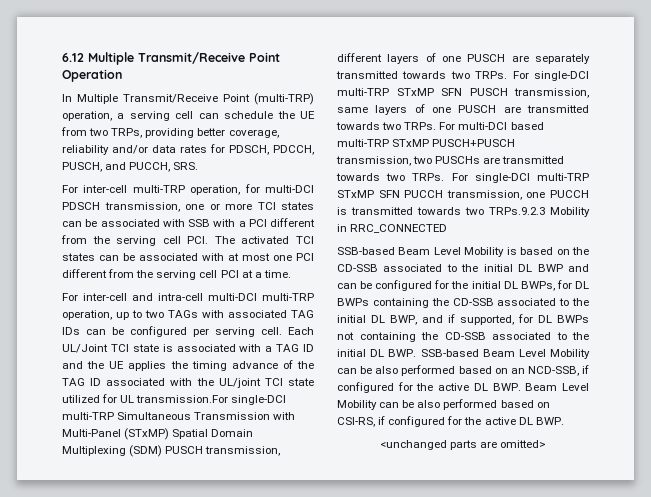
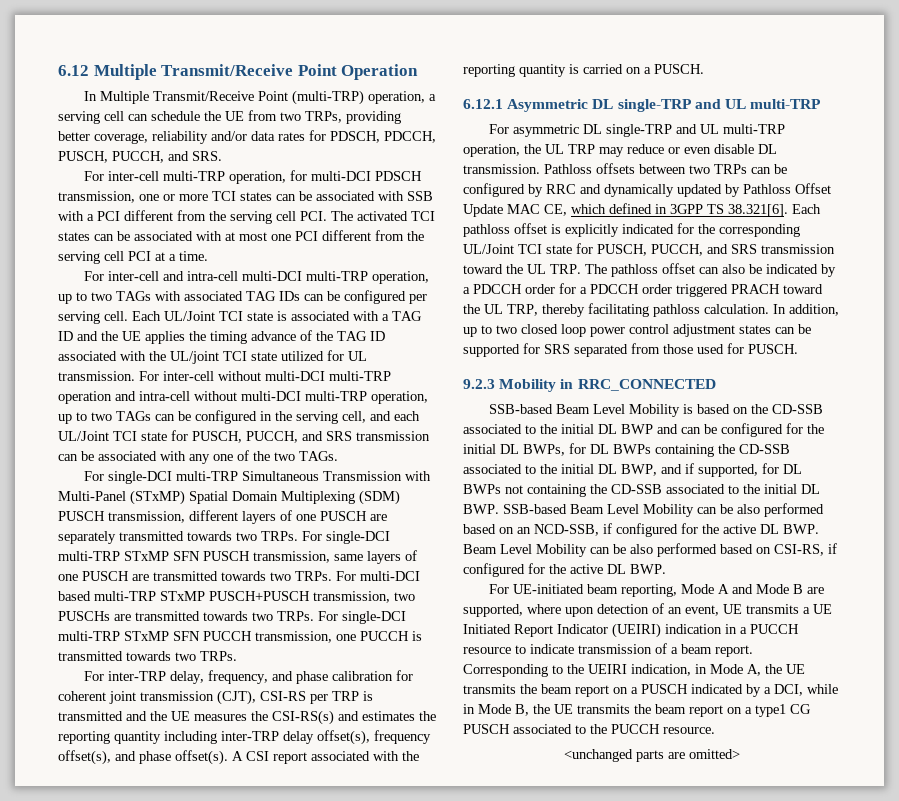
- In Multiple Transmit/Receive Point (multi-TRP) operation, a serving cell can schedule the UE from two TRPs, providing better coverage, reliability and/or data rates for PDSCH, PDCCH, PUSCH, and PUCCH, SRS.
+ In Multiple Transmit/Receive Point (multi-TRP) operation, a serving cell can schedule the UE from two TRPs, providing better coverage, reliability and/or data rates for PDSCH, PDCCH, PUSCH, PUCCH, and SRS.
- Each UL/Joint TCI state is associated with a TAG ID and the UE applies the timing advance of the TAG ID associated with the UL/joint TCI state utilized for UL transmission.For single-DCI multi-TRP Simultaneous Transmission with Multi-Panel (STxMP) Spatial Domain Multiplexing (SDM) PUSCH transmission, different layers of one PUSCH are separately transmitted towards two TRPs.
+ Each UL/Joint TCI state is associated with a TAG ID and the UE applies the timing advance of the TAG ID associated with the UL/joint TCI state utilized for UL transmission. For inter-cell without multi-DCI multi-TRP operation and intra-cell without multi-DCI multi-TRP operation, up to two TAGs can be configured in the serving cell, and each UL/Joint TCI state for PUSCH, PUCCH, and SRS transmission can be associated with any one of the two TAGs.
+ For single-DCI multi-TRP Simultaneous Transmission with Multi-Panel (STxMP) Spatial Domain Multiplexing (SDM) PUSCH transmission, different layers of one PUSCH are separately transmitted towards two TRPs.
- For single-DCI multi-TRP STxMP SFN PUCCH transmission, one PUCCH is transmitted towards two TRPs.9.2.3 Mobility in RRC_CONNECTED
+ For single-DCI multi-TRP STxMP SFN PUCCH transmission, one PUCCH is transmitted towards two TRPs.
+ For inter-TRP delay, frequency, and phase calibration for coherent joint transmission (CJT), CSI-RS per TRP is transmitted and the UE measures the CSI-RS(s) and estimates the reporting quantity including inter-TRP delay offset(s), frequency offset(s), and phase offset(s). A CSI report associated with the reporting quantity is carried on a PUSCH.
+ 6.12.1 Asymmetric DL single-TRP and UL multi-TRP
+ For asymmetric DL single-TRP and UL multi-TRP operation, the UL TRP may reduce or even disable DL transmission. Pathloss offsets between two TRPs can be configured by RRC and dynamically updated by Pathloss Offset Update MAC CE, which defined in 3GPP TS 38.321[6]. Each pathloss offset is explicitly indicated for the corresponding UL/Joint TCI state for PUSCH, PUCCH, and SRS transmission toward the UL TRP. The pathloss offset can also be indicated by a PDCCH order for a PDCCH order triggered PRACH toward the UL TRP, thereby facilitating pathloss calculation. In addition, up to two closed loop power control adjustment states can be supported for SRS separated from those used for PUSCH.
+ 9.2.3 Mobility in RRC_CONNECTED
+ For UE-initiated beam reporting, Mode A and Mode B are supported, where upon detection of an event, UE transmits a UE Initiated Report Indicator (UEIRI) indication in a PUCCH resource to indicate transmission of a beam report. Corresponding to the UEIRI indication, in Mode A, the UE transmits the beam report on a PUSCH indicated by a DCI, while in Mode B, the UE transmits the beam report on a type1 CG PUSCH associated to the PUCCH resource.

